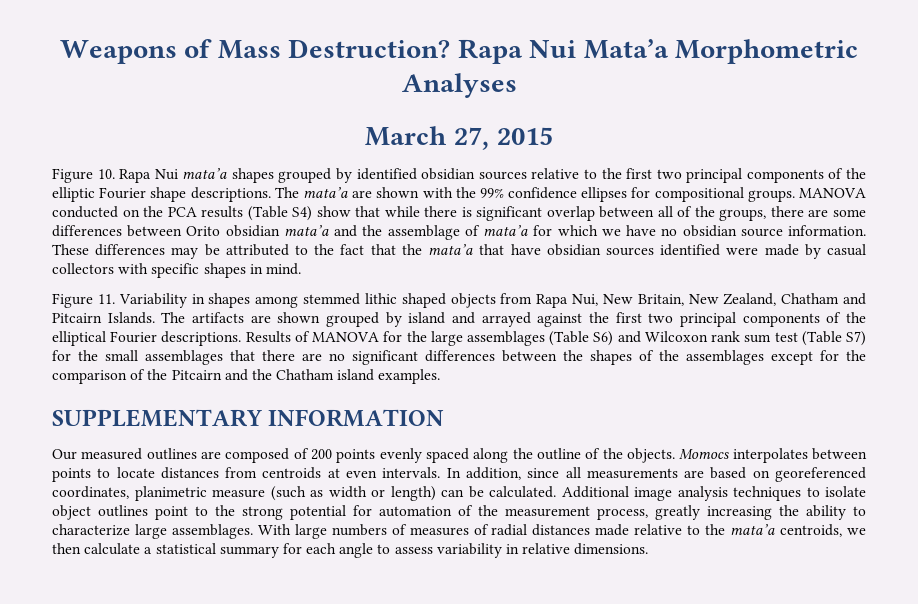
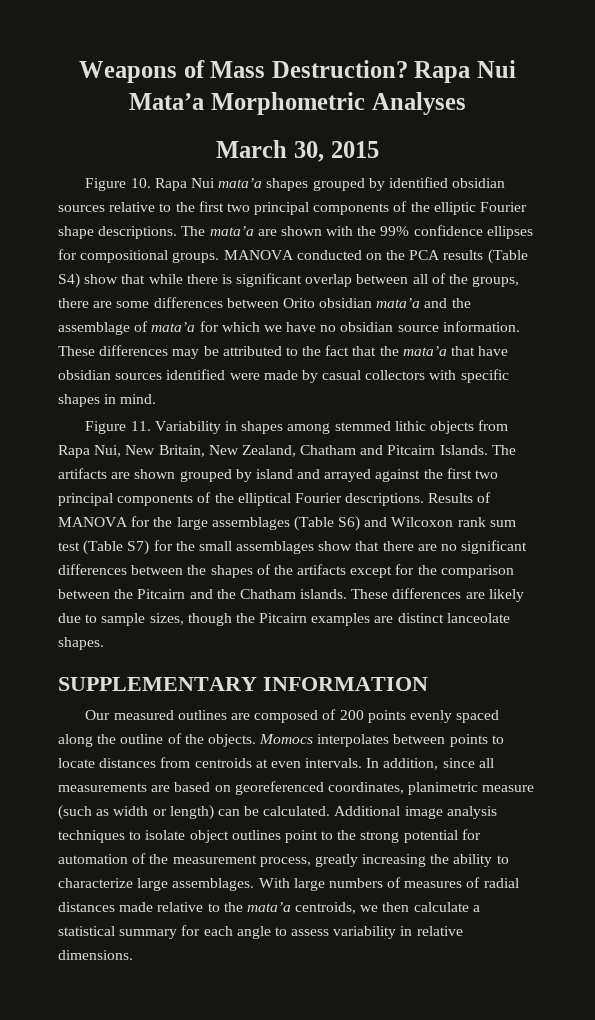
- March 27, 2015
+ March 30, 2015
- Figure 11. Variability in shapes among stemmed lithic shaped objects from Rapa Nui, New Britain, New Zealand, Chatham and Pitcairn Islands.
+ Figure 11. Variability in shapes among stemmed lithic objects from Rapa Nui, New Britain, New Zealand, Chatham and Pitcairn Islands.
- Results of MANOVA for the large assemblages (Table S6) and Wilcoxon rank sum test (Table S7) for the small assemblages that there are no significant differences between the shapes of the assemblages except for the comparison of the Pitcairn and the Chatham island examples.
+ Results of MANOVA for the large assemblages (Table S6) and Wilcoxon rank sum test (Table S7) for the small assemblages show that there are no significant differences between the shapes of the artifacts except for the comparison between the Pitcairn and the Chatham islands. These differences are likely due to sample sizes, though the Pitcairn examples are distinct lanceolate shapes.

